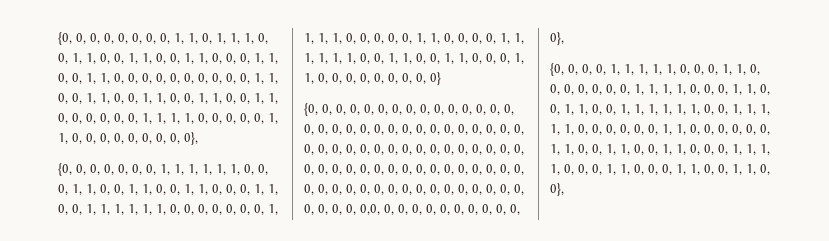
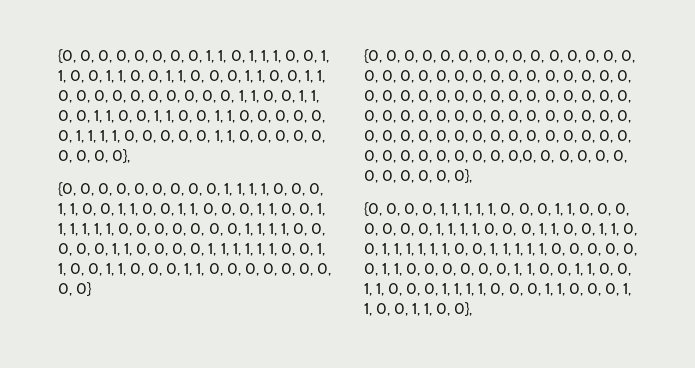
- {0, 0, 0, 0, 0, 0, 0, 1, 1, 1, 1, 1, 1, 0, 0, 0, 1, 1, 0, 0, 1, 1, 0, 0, 1, 1, 0, 0, 0, 1, 1, 0, 0, 1, 1, 1, 1, 1, 1, 0, 0, 0, 0, 0, 0, 0, 1, 1, 1, 1, 0, 0, 0, 0, 0, 1, 1, 0, 0, 0, 0, 1, 1, 1, 1, 1, 1, 0, 0, 1, 1, 0, 0, 1, 1, 0, 0, 0, 1, 1, 0, 0, 0, 0, 0, 0, 0, 0, 0}
+ {0, 0, 0, 0, 0, 0, 0, 0, 0, 1, 1, 1, 1, 0, 0, 0, 1, 1, 0, 0, 1, 1, 0, 0, 1, 1, 0, 0, 0, 1, 1, 0, 0, 1, 1, 1, 1, 1, 1, 0, 0, 0, 0, 0, 0, 0, 1, 1, 1, 1, 0, 0, 0, 0, 0, 1, 1, 0, 0, 0, 0, 1, 1, 1, 1, 1, 1, 0, 0, 1, 1, 0, 0, 1, 1, 0, 0, 0, 1, 1, 0, 0, 0, 0, 0, 0, 0, 0, 0}

